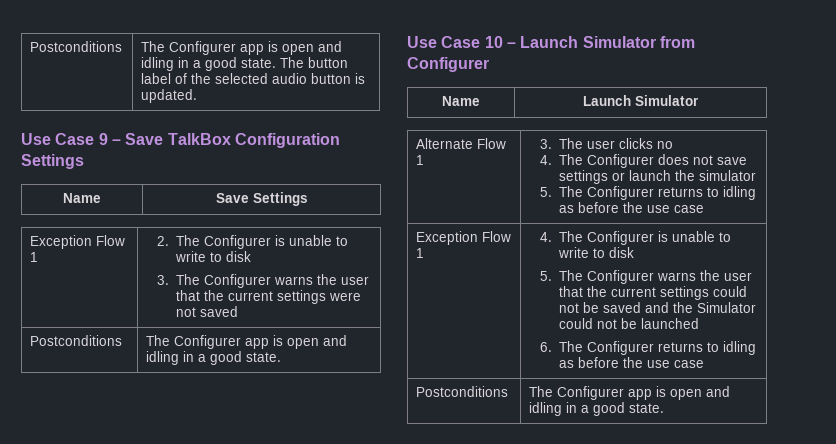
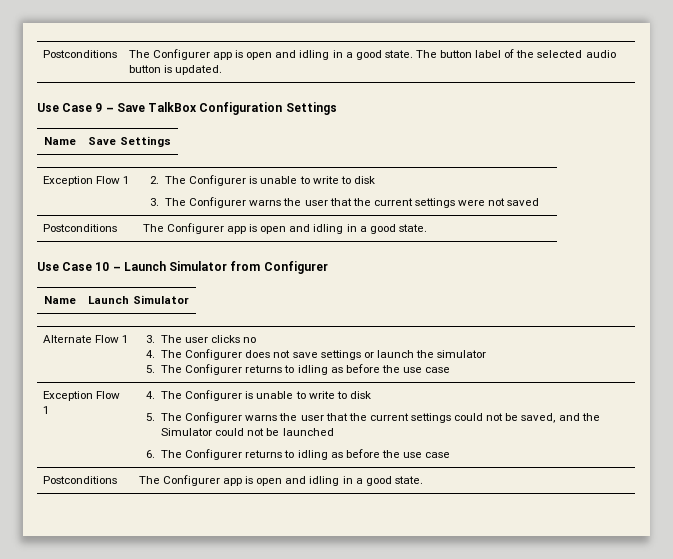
- 5. The Configurer warns the user that the current settings could not be saved and the Simulator could not be launched
+ 5. The Configurer warns the user that the current settings could not be saved, and the Simulator could not be launched

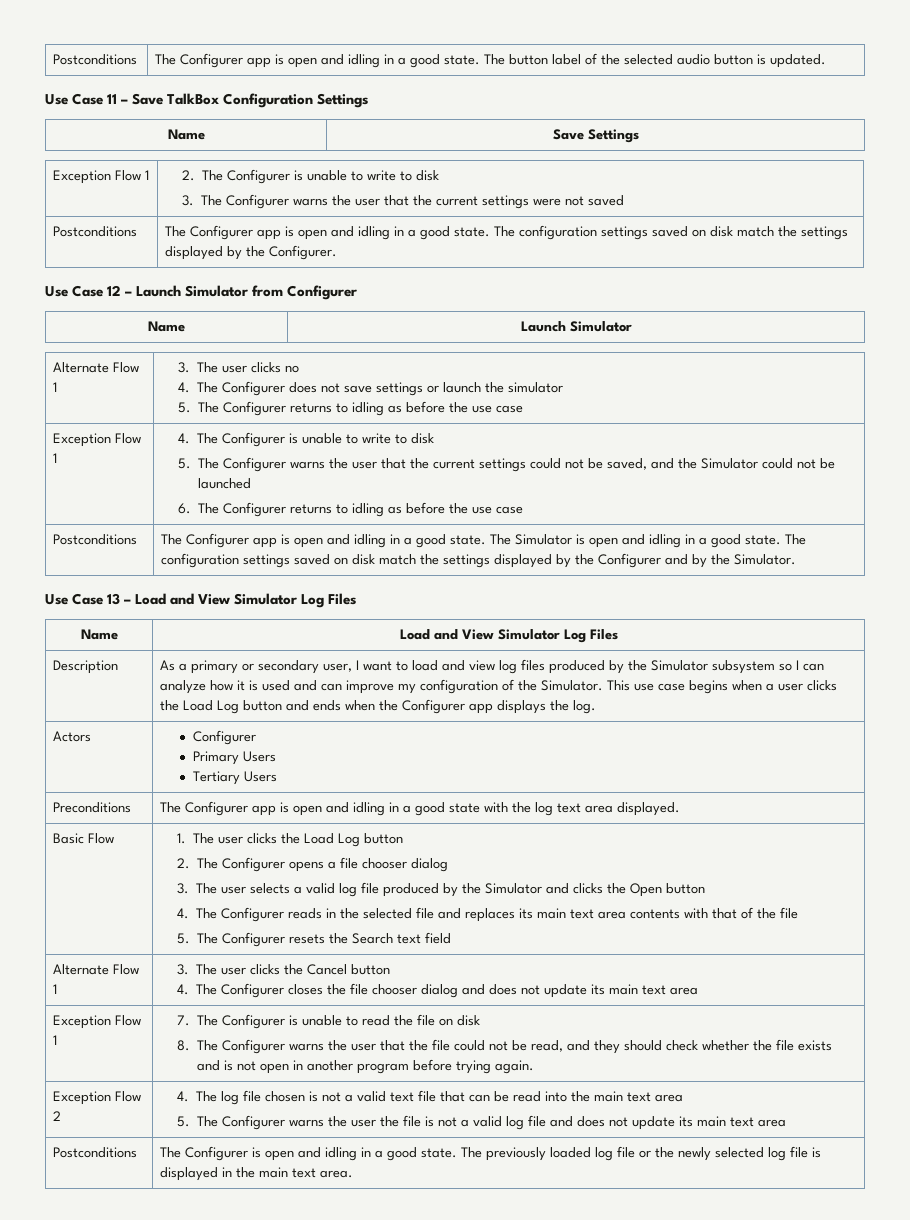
- Use Case 9 – Save TalkBox Configuration Settings
+ Use Case 11 – Save TalkBox Configuration Settings
  Exception Flow 1 | 2. The Configurer is unable to write to disk
  3. The Configurer warns the user that the current settings were not saved
- Postconditions | The Configurer app is open and idling in a good state.
- Use Case 10 – Launch Simulator from Configurer
+ Postconditions | The Configurer app is open and idling in a good state. The configuration settings saved on disk match the settings displayed by the Configurer.
+ Use Case 12 – Launch Simulator from Configurer
  6. The Configurer returns to idling as before the use case
- Postconditions | The Configurer app is open and idling in a good state.
+ Postconditions | The Configurer app is open and idling in a good state. The Simulator is open and idling in a good state. The configuration settings saved on disk match the settings displayed by the Configurer and by the Simulator.
+ Use Case 13 – Load and View Simulator Log Files
+ Name | Load and View Simulator Log Files
+ Description | As a primary or secondary user, I want to load and view log files produced by the Simulator subsystem so I can analyze how it is used and can improve my configuration of the Simulator. This use case begins when a user clicks the Load Log button and ends when the Configurer app displays the log.
+ Actors | Configurer
+ Primary Users
+ Tertiary Users
+ Preconditions | The Configurer app is open and idling in a good state with the log text area displayed.
+ Basic Flow | 1. The user clicks the Load Log button
+ 2. The Configurer opens a file chooser dialog
+ 3. The user selects a valid log file produced by the Simulator and clicks the Open button
+ 4. The Configurer reads in the selected file and replaces its main text area contents with that of the file
+ 5. The Configurer resets the Search text field
+ Alternate Flow 1 | 3. The user clicks the Cancel button
+ 4. The Configurer closes the file chooser dialog and does not update its main text area
+ Exception Flow 1 | 7. The Configurer is unable to read the file on disk
+ 8. The Configurer warns the user that the file could not be read, and they should check whether the file exists and is not open in another program before trying again.
+ Exception Flow 2 | 4. The log file chosen is not a valid text file that can be read into the main text area
+ 5. The Configurer warns the user the file is not a valid log file and does not update its main text area
+ Postconditions | The Configurer is open and idling in a good state. The previously loaded log file or the newly selected log file is displayed in the main text area.

